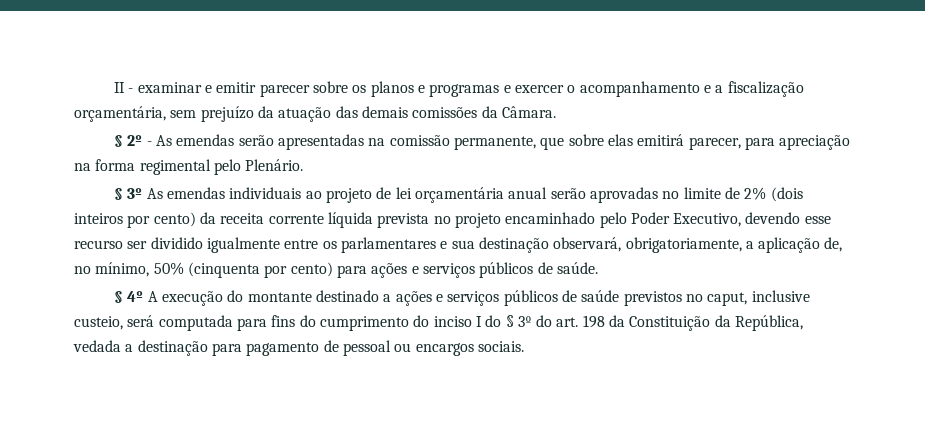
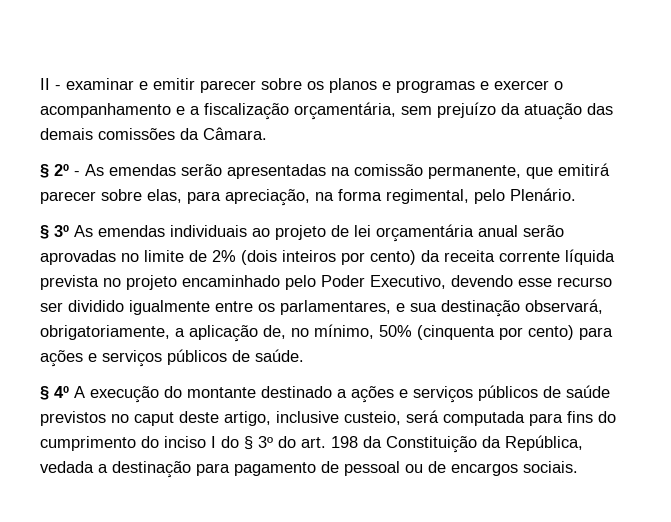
- § 2º - As emendas serão apresentadas na comissão permanente, que sobre elas emitirá parecer, para apreciação na forma regimental pelo Plenário.
+ § 2º - As emendas serão apresentadas na comissão permanente, que emitirá parecer sobre elas, para apreciação, na forma regimental, pelo Plenário.
- § 3º As emendas individuais ao projeto de lei orçamentária anual serão aprovadas no limite de 2% (dois inteiros por cento) da receita corrente líquida prevista no projeto encaminhado pelo Poder Executivo, devendo esse recurso ser dividido igualmente entre os parlamentares e sua destinação observará, obrigatoriamente, a aplicação de, no mínimo, 50% (cinquenta por cento) para ações e serviços públicos de saúde.
+ § 3º As emendas individuais ao projeto de lei orçamentária anual serão aprovadas no limite de 2% (dois inteiros por cento) da receita corrente líquida prevista no projeto encaminhado pelo Poder Executivo, devendo esse recurso ser dividido igualmente entre os parlamentares, e sua destinação observará, obrigatoriamente, a aplicação de, no mínimo, 50% (cinquenta por cento) para ações e serviços públicos de saúde.
- § 4º A execução do montante destinado a ações e serviços públicos de saúde previstos no caput, inclusive custeio, será computada para fins do cumprimento do inciso I do § 3º do art. 198 da Constituição da República, vedada a destinação para pagamento de pessoal ou encargos sociais.
+ § 4º A execução do montante destinado a ações e serviços públicos de saúde previstos no caput deste artigo, inclusive custeio, será computada para fins do cumprimento do inciso I do § 3º do art. 198 da Constituição da República, vedada a destinação para pagamento de pessoal ou de encargos sociais.

